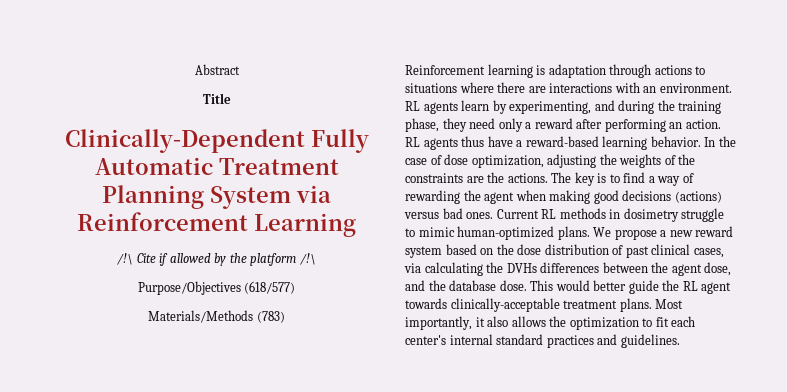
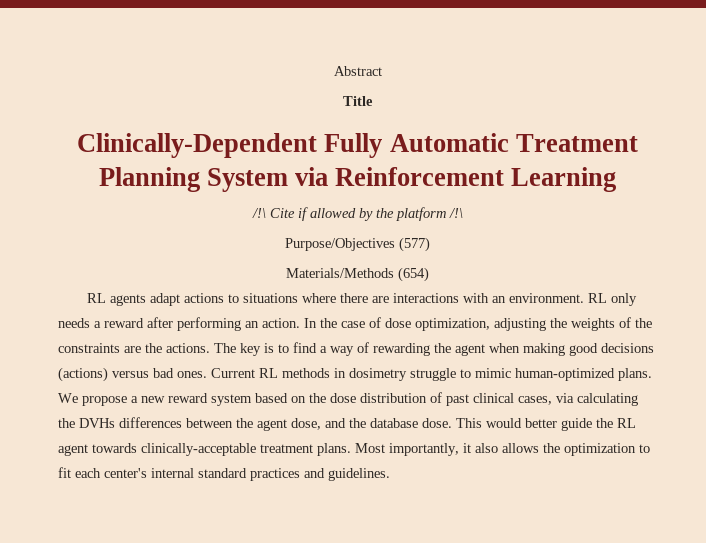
- Purpose/Objectives (618/577)
+ Purpose/Objectives (577)
- Materials/Methods (783)
- Reinforcement learning is adaptation through actions to situations where there are interactions with an environment.
+ Materials/Methods (654)
+ RL agents adapt actions to situations where there are interactions with an environment.
- RL agents learn by experimenting, and during the training phase, they need only a reward after performing an action.
+ RL only needs a reward after performing an action.
- RL agents thus have a reward-based learning behavior.

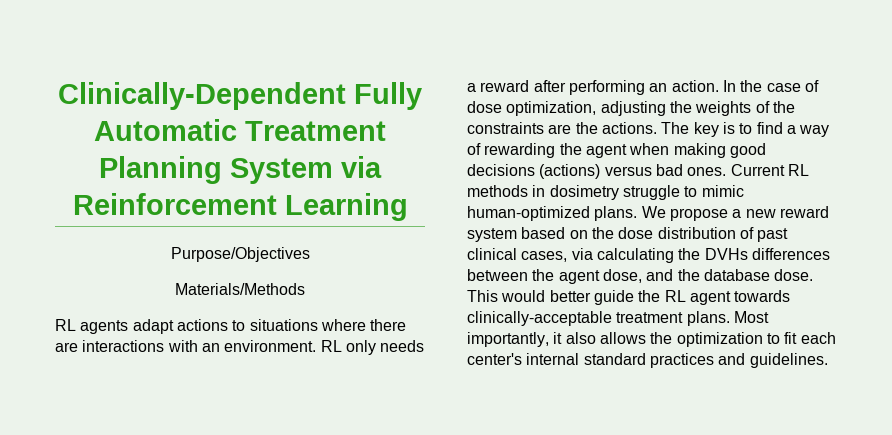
- Abstract
- Title
- /!\ Cite if allowed by the platform /!\
- Purpose/Objectives (577)
+ Purpose/Objectives
- Materials/Methods (654)
+ Materials/Methods

